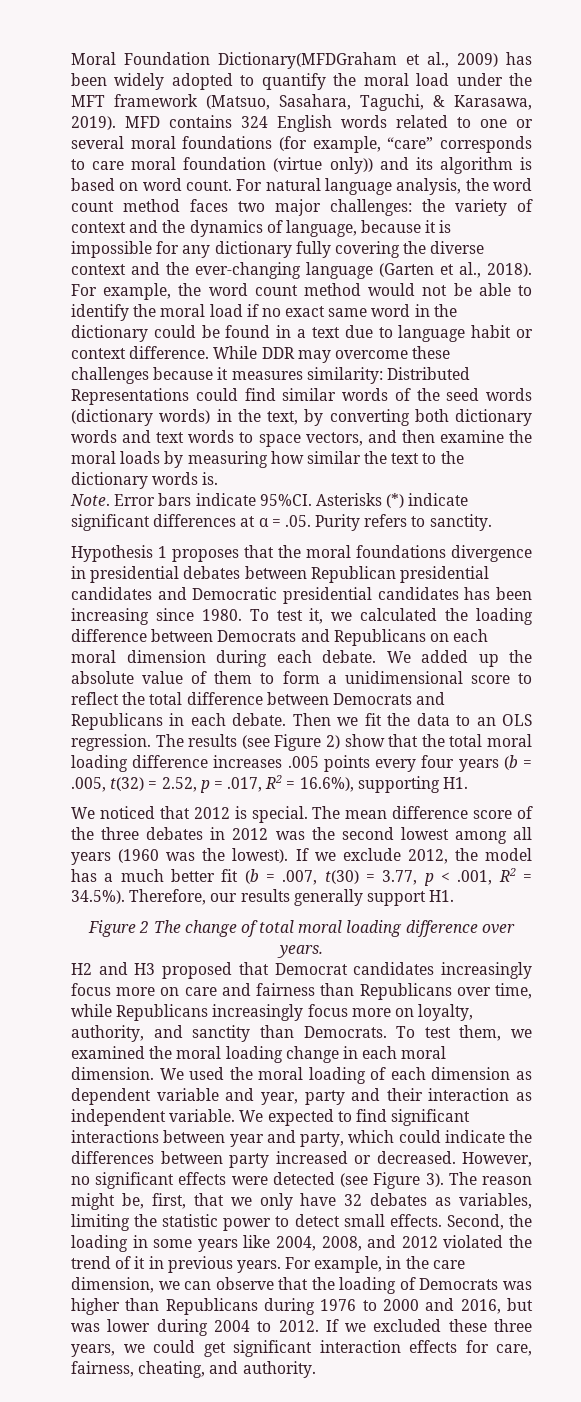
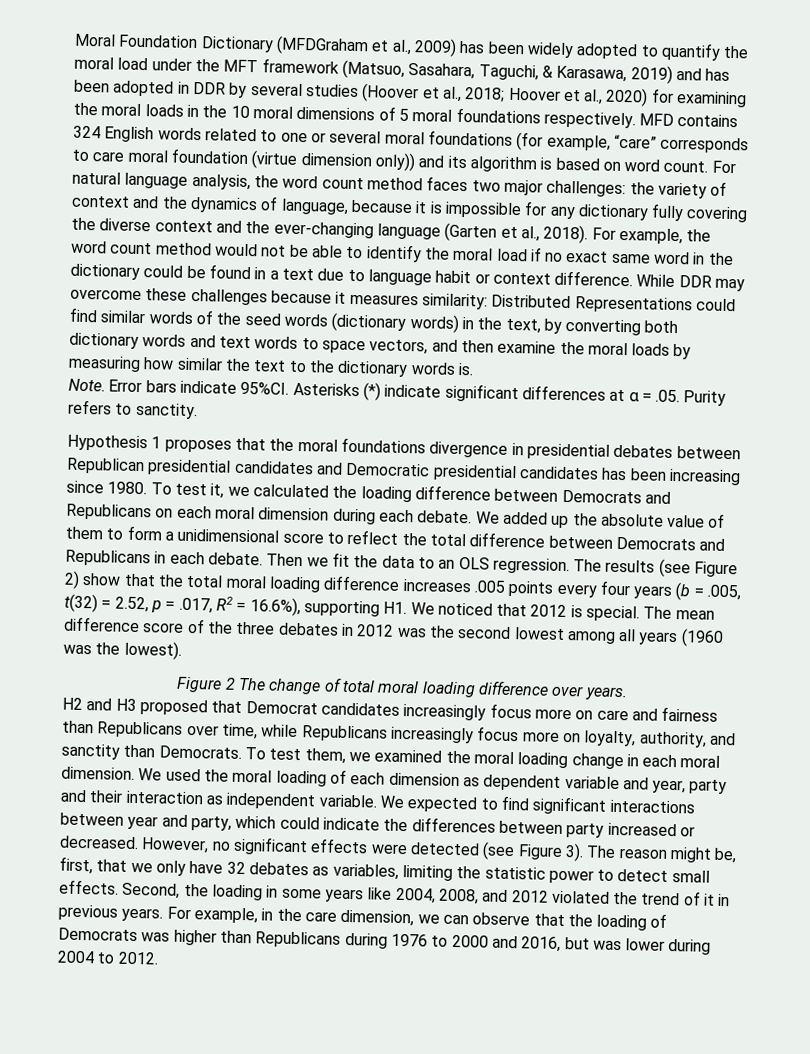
- Moral Foundation Dictionary(MFDGraham et al., 2009) has been widely adopted to quantify the moral load under the MFT framework (Matsuo, Sasahara, Taguchi, & Karasawa, 2019).
+ Moral Foundation Dictionary (MFDGraham et al., 2009) has been widely adopted to quantify the moral load under the MFT framework (Matsuo, Sasahara, Taguchi, & Karasawa, 2019) and has been adopted in DDR by several studies (Hoover et al., 2018; Hoover et al., 2020) for examining the moral loads in the 10 moral dimensions of 5 moral foundations respectively.
- MFD contains 324 English words related to one or several moral foundations (for example, “care” corresponds to care moral foundation (virtue only)) and its algorithm is based on word count.
+ MFD contains 324 English words related to one or several moral foundations (for example, “care” corresponds to care moral foundation (virtue dimension only)) and its algorithm is based on word count.
- The results (see Figure 2) show that the total moral loading difference increases .005 points every four years (b = .005, t(32) = 2.52, p = .017, R2 = 16.6%), supporting H1.
- We noticed that 2012 is special.
+ The results (see Figure 2) show that the total moral loading difference increases .005 points every four years (b = .005, t(32) = 2.52, p = .017, R2 = 16.6%), supporting H1. We noticed that 2012 is special.
- If we exclude 2012, the model has a much better fit (b = .007, t(30) = 3.77, p < .001, R2 = 34.5%). Therefore, our results generally support H1.
- If we excluded these three years, we could get significant interaction effects for care, fairness, cheating, and authority.

